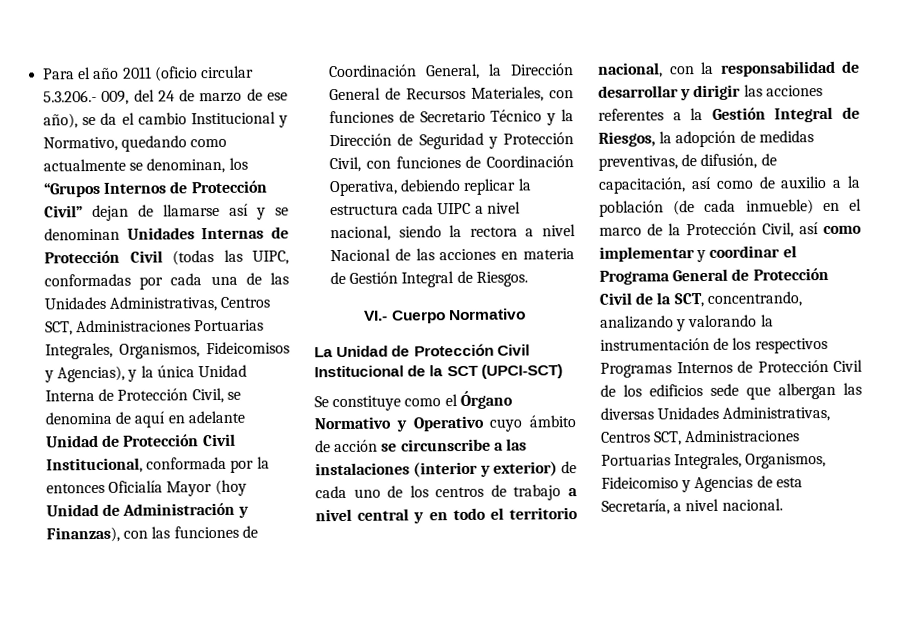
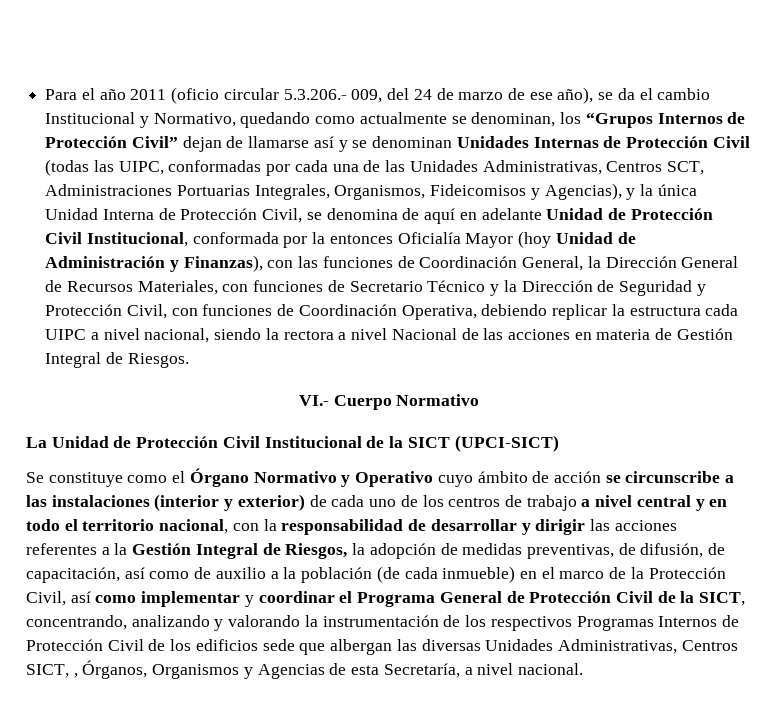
- La Unidad de Protección Civil Institucional de la SCT (UPCI-SCT)
+ La Unidad de Protección Civil Institucional de la SICT (UPCI-SICT)
- Se constituye como el Órgano Normativo y Operativo cuyo ámbito de acción se circunscribe a las instalaciones (interior y exterior) de cada uno de los centros de trabajo a nivel central y en todo el territorio nacional, con la responsabilidad de desarrollar y dirigir las acciones referentes a la Gestión Integral de Riesgos, la adopción de medidas preventivas, de difusión, de capacitación, así como de auxilio a la población (de cada inmueble) en el marco de la Protección Civil, así como implementar y coordinar el Programa General de Protección Civil de la SCT, concentrando, analizando y valorando la instrumentación de los respectivos Programas Internos de Protección Civil de los edificios sede que albergan las diversas Unidades Administrativas, Centros SCT, Administraciones Portuarias Integrales, Organismos, Fideicomiso y Agencias de esta Secretaría, a nivel nacional.
+ Se constituye como el Órgano Normativo y Operativo cuyo ámbito de acción se circunscribe a las instalaciones (interior y exterior) de cada uno de los centros de trabajo a nivel central y en todo el territorio nacional, con la responsabilidad de desarrollar y dirigir las acciones referentes a la Gestión Integral de Riesgos, la adopción de medidas preventivas, de difusión, de capacitación, así como de auxilio a la población (de cada inmueble) en el marco de la Protección Civil, así como implementar y coordinar el Programa General de Protección Civil de la SICT, concentrando, analizando y valorando la instrumentación de los respectivos Programas Internos de Protección Civil de los edificios sede que albergan las diversas Unidades Administrativas, Centros SICT, , Órganos, Organismos y Agencias de esta Secretaría, a nivel nacional.

